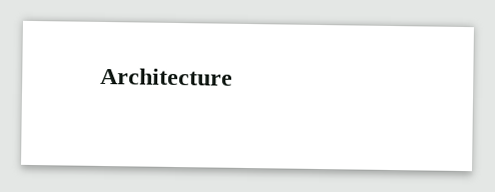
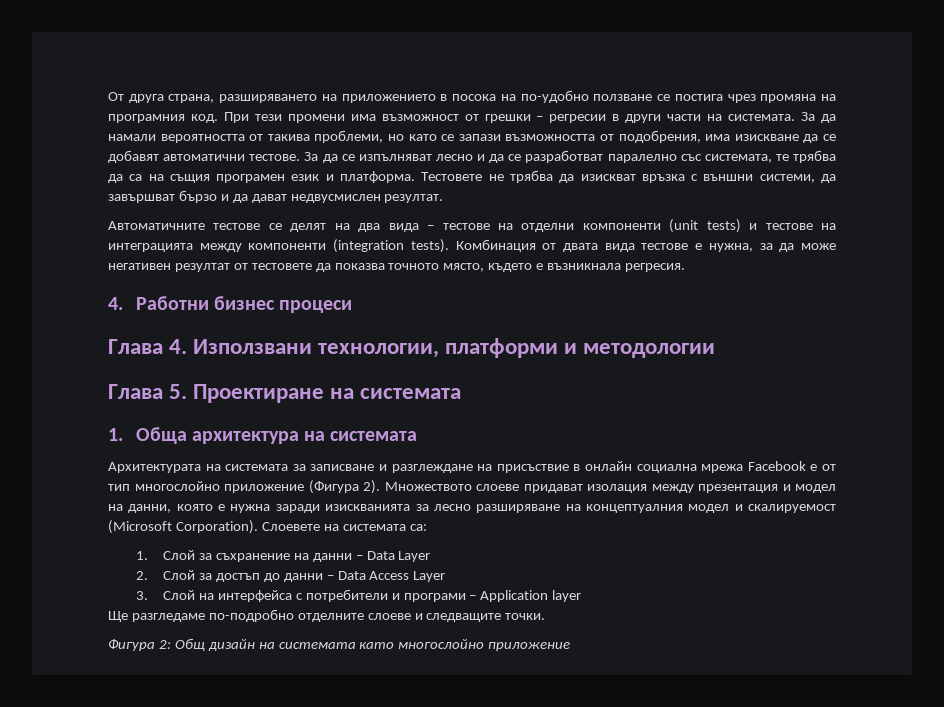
- Architecture
+ От друга страна, разширяването на приложението в посока на по-удобно ползване се постига чрез промяна на програмния код. При тези промени има възможност от грешки – регресии в други части на системата. За да намали вероятността от такива проблеми, но като се запази възможността от подобрения, има изискване да се добавят автоматични тестове. За да се изпълняват лесно и да се разработват паралелно със системата, те трябва да са на същия програмен език и платформа. Тестовете не трябва да изискват връзка с външни системи, да завършват бързо и да дават недвусмислен резултат.
+ Автоматичните тестове се делят на два вида – тестове на отделни компоненти (unit tests) и тестове на интеграцията между компоненти (integration tests). Комбинация от двата вида тестове е нужна, за да може негативен резултат от тестовете да показва точното място, където е възникнала регресия.
+ 4. Работни бизнес процеси
+ Глава 4. Използвани технологии, платформи и методологии
+ Глава 5. Проектиране на системата
+ 1. Обща архитектура на системата
+ Архитектурата на системата за записване и разглеждане на присъствие в онлайн социална мрежа Facebook e от тип многослойно приложение (Фигура 2). Множеството слоеве придават изолация между презентация и модел на данни, която е нужна заради изискванията за лесно разширяване на концептуалния модел и скалируемост (Microsoft Corporation). Слоевете на системата са:
+ 1. Слой за съхранение на данни – Data Layer
+ 2. Слой за достъп до данни – Data Access Layer
+ 3. Слой на интерфейса с потребители и програми – Application layer
+ Ще разгледаме по-подробно отделните слоеве и следващите точки.
+ Фигура 2: Общ дизайн на системата като многослойно приложение

